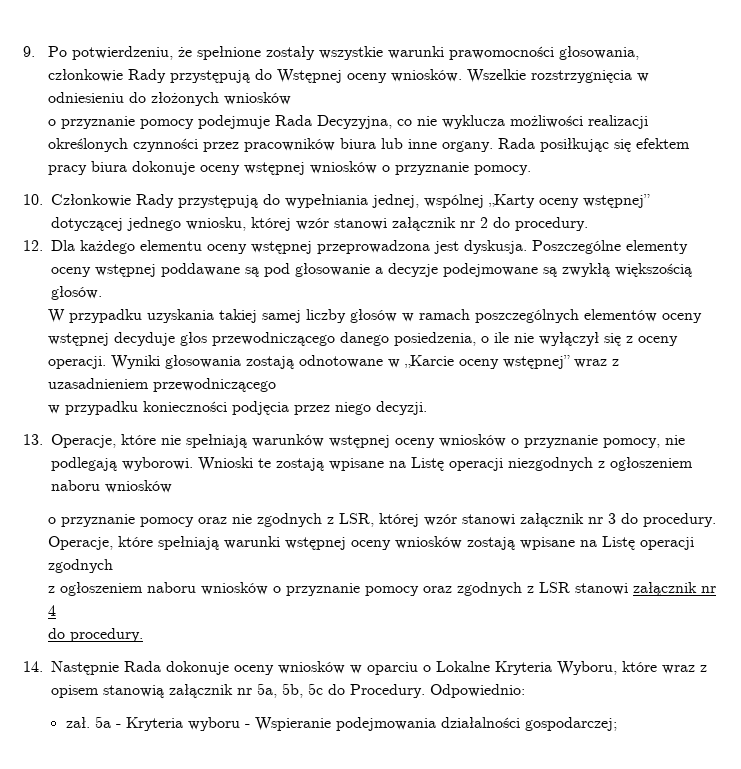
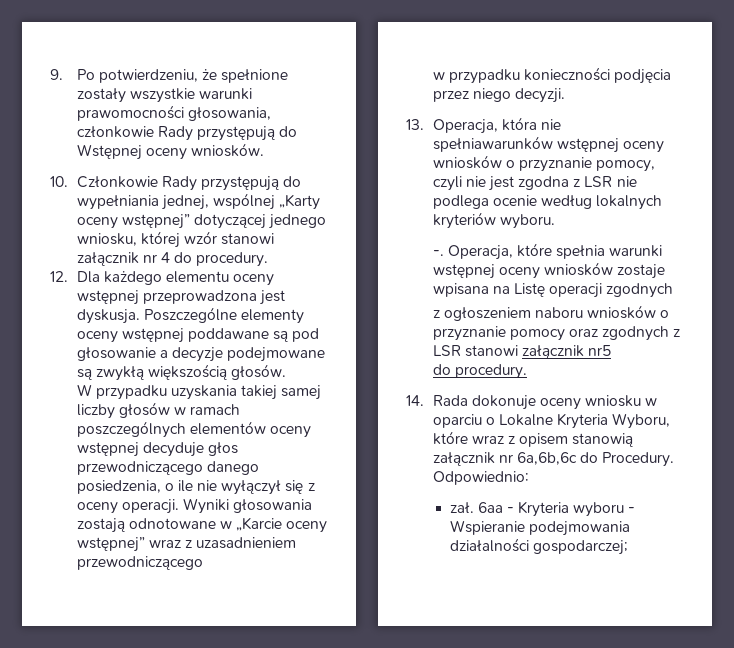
- Wszelkie rozstrzygnięcia w odniesieniu do złożonych wniosków
- o przyznanie pomocy podejmuje Rada Decyzyjna, co nie wyklucza możliwości realizacji określonych czynności przez pracowników biura lub inne organy. Rada posiłkując się efektem pracy biura dokonuje oceny wstępnej wniosków o przyznanie pomocy.
- 10. Członkowie Rady przystępują do wypełniania jednej, wspólnej „Karty oceny wstępnej” dotyczącej jednego wniosku, której wzór stanowi załącznik nr 2 do procedury.
+ 10. Członkowie Rady przystępują do wypełniania jednej, wspólnej „Karty oceny wstępnej” dotyczącej jednego wniosku, której wzór stanowi załącznik nr 4 do procedury.
- 13. Operacje, które nie spełniają warunków wstępnej oceny wniosków o przyznanie pomocy, nie podlegają wyborowi. Wnioski te zostają wpisane na Listę operacji niezgodnych z ogłoszeniem naboru wniosków
- o przyznanie pomocy oraz nie zgodnych z LSR, której wzór stanowi załącznik nr 3 do procedury. Operacje, które spełniają warunki wstępnej oceny wniosków zostają wpisane na Listę operacji zgodnych
+ 13. Operacja, która nie spełniawarunków wstępnej oceny wniosków o przyznanie pomocy, czyli nie jest zgodna z LSR nie podlega ocenie według lokalnych kryteriów wyboru.
+ -. Operacja, które spełnia warunki wstępnej oceny wniosków zostaje wpisana na Listę operacji zgodnych
- z ogłoszeniem naboru wniosków o przyznanie pomocy oraz zgodnych z LSR stanowi załącznik nr 4
+ z ogłoszeniem naboru wniosków o przyznanie pomocy oraz zgodnych z LSR stanowi załącznik nr5
- 14. Następnie Rada dokonuje oceny wniosków w oparciu o Lokalne Kryteria Wyboru, które wraz z opisem stanowią załącznik nr 5a, 5b, 5c do Procedury.
+ 14. Rada dokonuje oceny wniosku w oparciu o Lokalne Kryteria Wyboru, które wraz z opisem stanowią załącznik nr 6a,6b,6c do Procedury.
- 5a - Kryteria wyboru - Wspieranie podejmowania działalności gospodarczej;
+ 6aa - Kryteria wyboru - Wspieranie podejmowania działalności gospodarczej;

